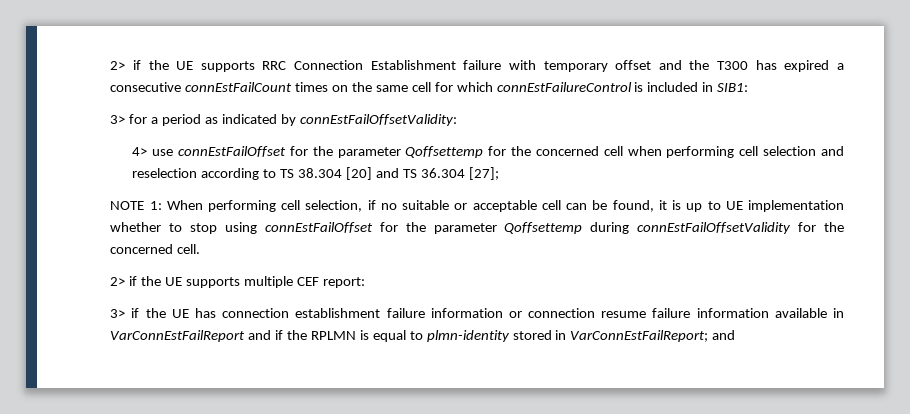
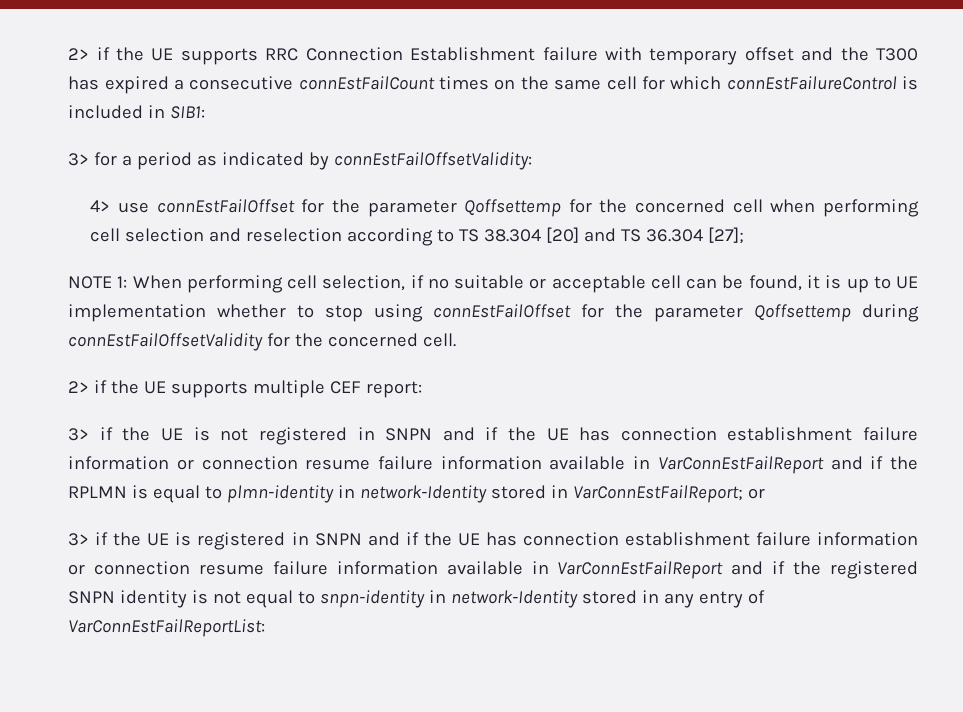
- 3> if the UE has connection establishment failure information or connection resume failure information available in VarConnEstFailReport and if the RPLMN is equal to plmn-identity stored in VarConnEstFailReport; and
+ 3> if the UE is not registered in SNPN and if the UE has connection establishment failure information or connection resume failure information available in VarConnEstFailReport and if the RPLMN is equal to plmn-identity in network-Identity stored in VarConnEstFailReport; or
+ 3> if the UE is registered in SNPN and if the UE has connection establishment failure information or connection resume failure information available in VarConnEstFailReport and if the registered SNPN identity is not equal to snpn-identity in network-Identity stored in any entry of VarConnEstFailReportList:

